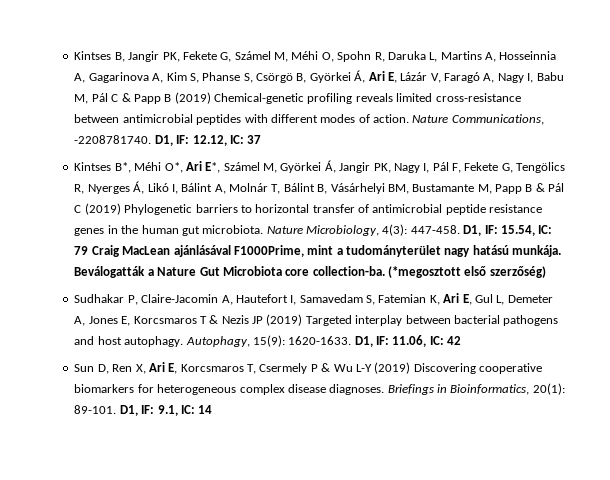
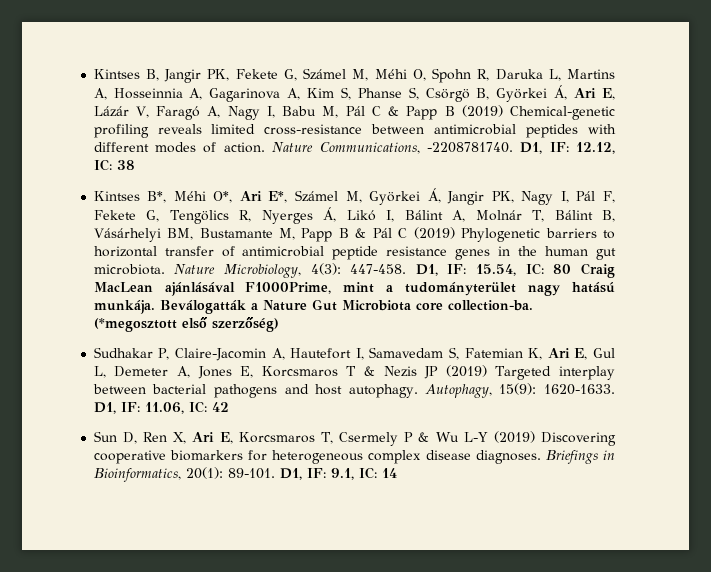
- D1, IF: 12.12, IC: 37
+ D1, IF: 12.12, IC: 38
- D1, IF: 15.54, IC: 79 Craig MacLean ajánlásával F1000Prime, mint a tudományterület nagy hatású munkája.
+ D1, IF: 15.54, IC: 80 Craig MacLean ajánlásával F1000Prime, mint a tudományterület nagy hatású munkája.

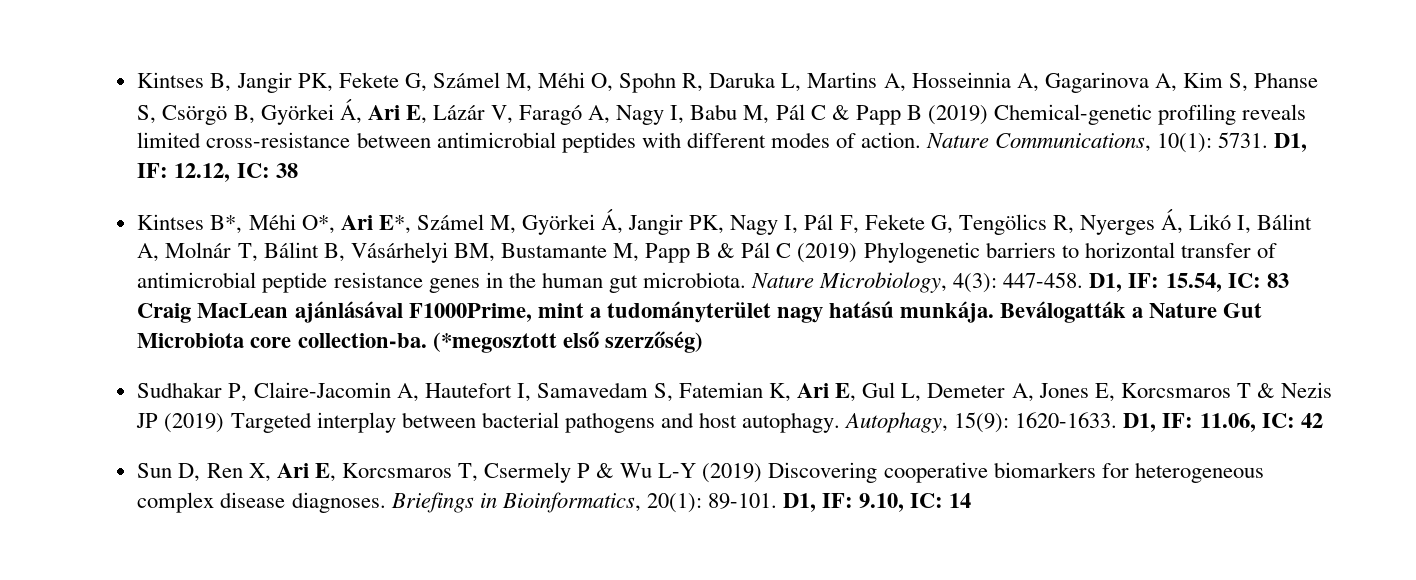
- Nature Communications, -2208781740.
+ Nature Communications, 10(1): 5731.
- D1, IF: 15.54, IC: 80 Craig MacLean ajánlásával F1000Prime, mint a tudományterület nagy hatású munkája.
+ D1, IF: 15.54, IC: 83 Craig MacLean ajánlásával F1000Prime, mint a tudományterület nagy hatású munkája.
- D1, IF: 9.1, IC: 14
+ D1, IF: 9.10, IC: 14

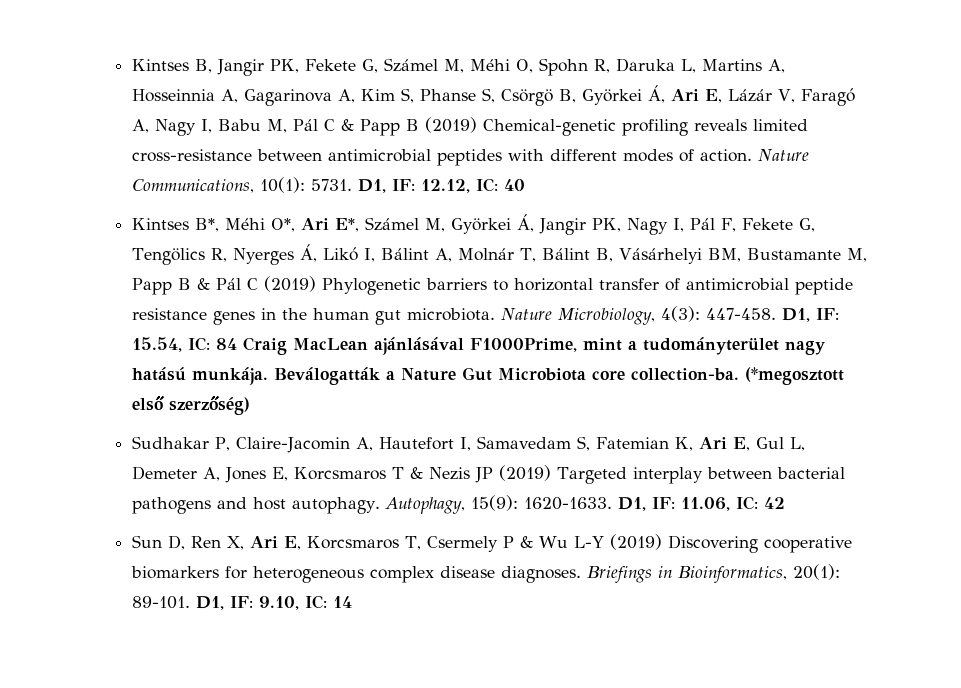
- D1, IF: 12.12, IC: 38
+ D1, IF: 12.12, IC: 40
- D1, IF: 15.54, IC: 83 Craig MacLean ajánlásával F1000Prime, mint a tudományterület nagy hatású munkája.
+ D1, IF: 15.54, IC: 84 Craig MacLean ajánlásával F1000Prime, mint a tudományterület nagy hatású munkája.

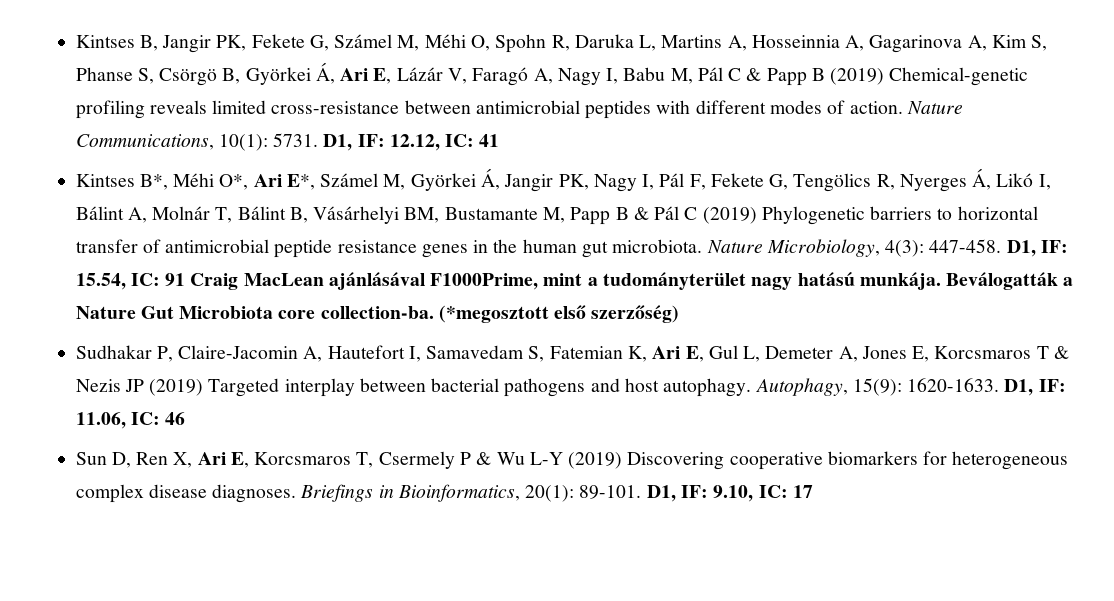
- D1, IF: 12.12, IC: 40
+ D1, IF: 12.12, IC: 41
- D1, IF: 15.54, IC: 84 Craig MacLean ajánlásával F1000Prime, mint a tudományterület nagy hatású munkája.
+ D1, IF: 15.54, IC: 91 Craig MacLean ajánlásával F1000Prime, mint a tudományterület nagy hatású munkája.
- D1, IF: 11.06, IC: 42
+ D1, IF: 11.06, IC: 46
- D1, IF: 9.10, IC: 14
+ D1, IF: 9.10, IC: 17

